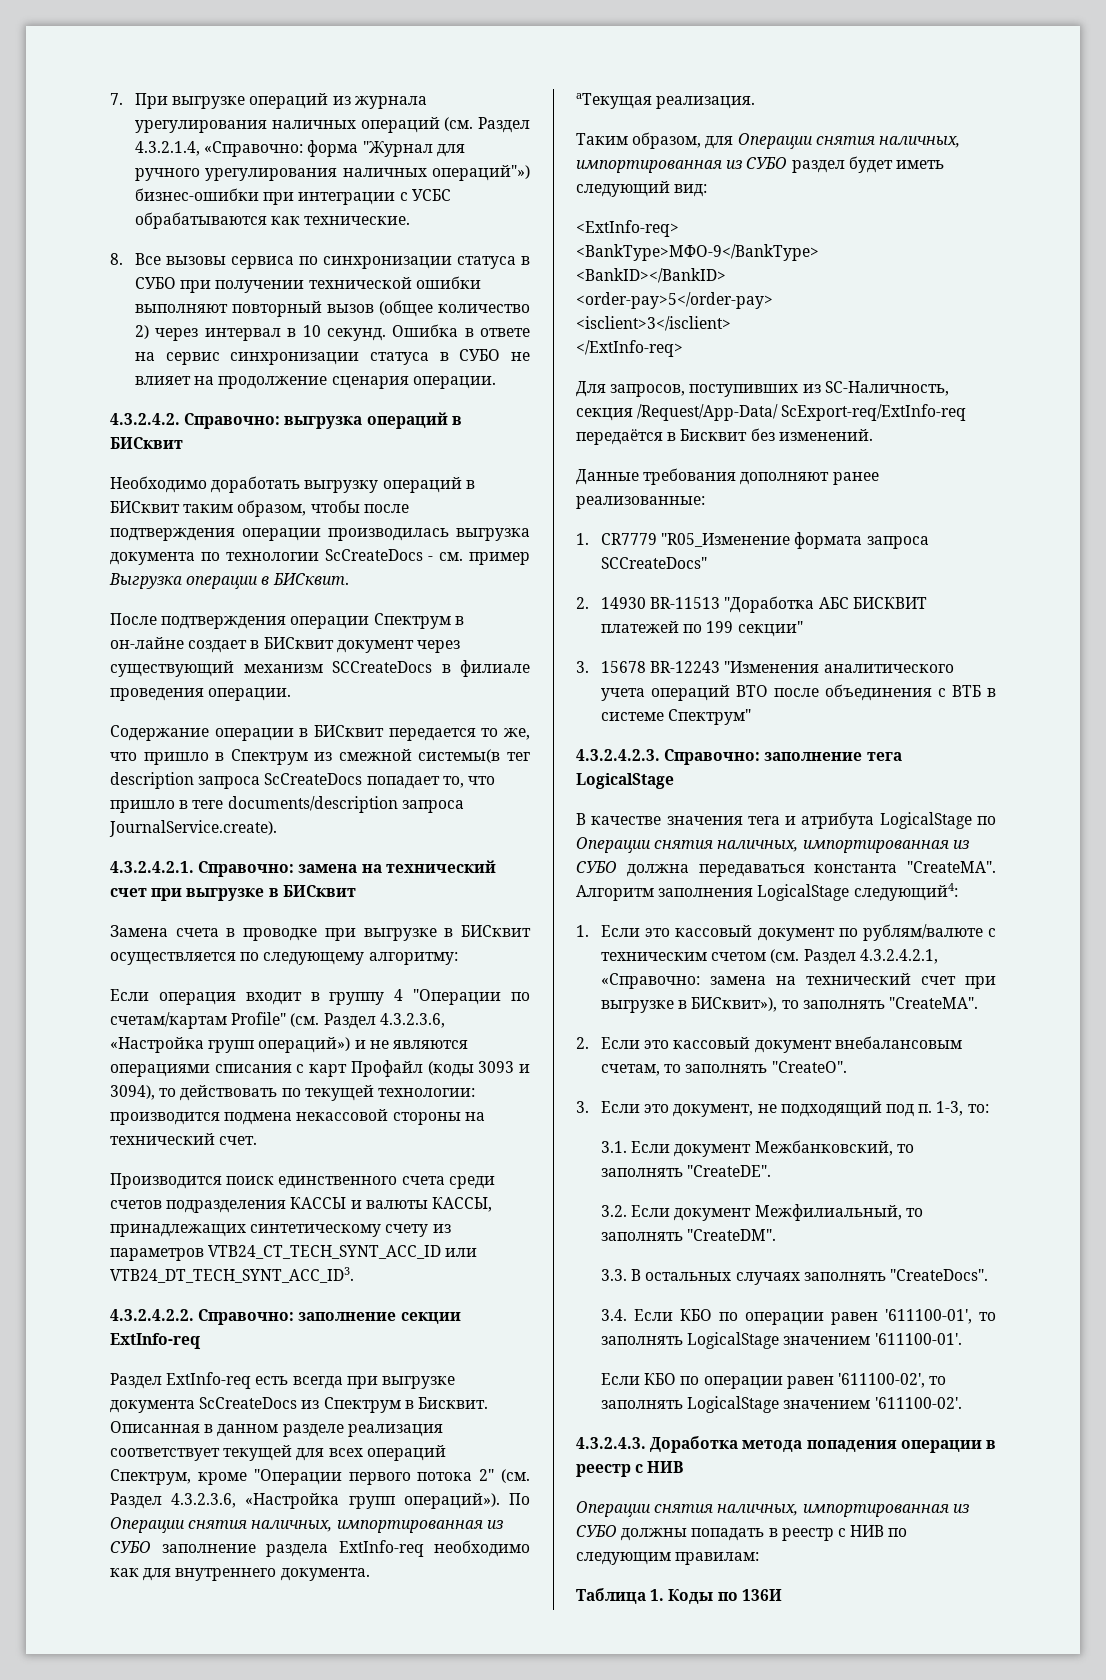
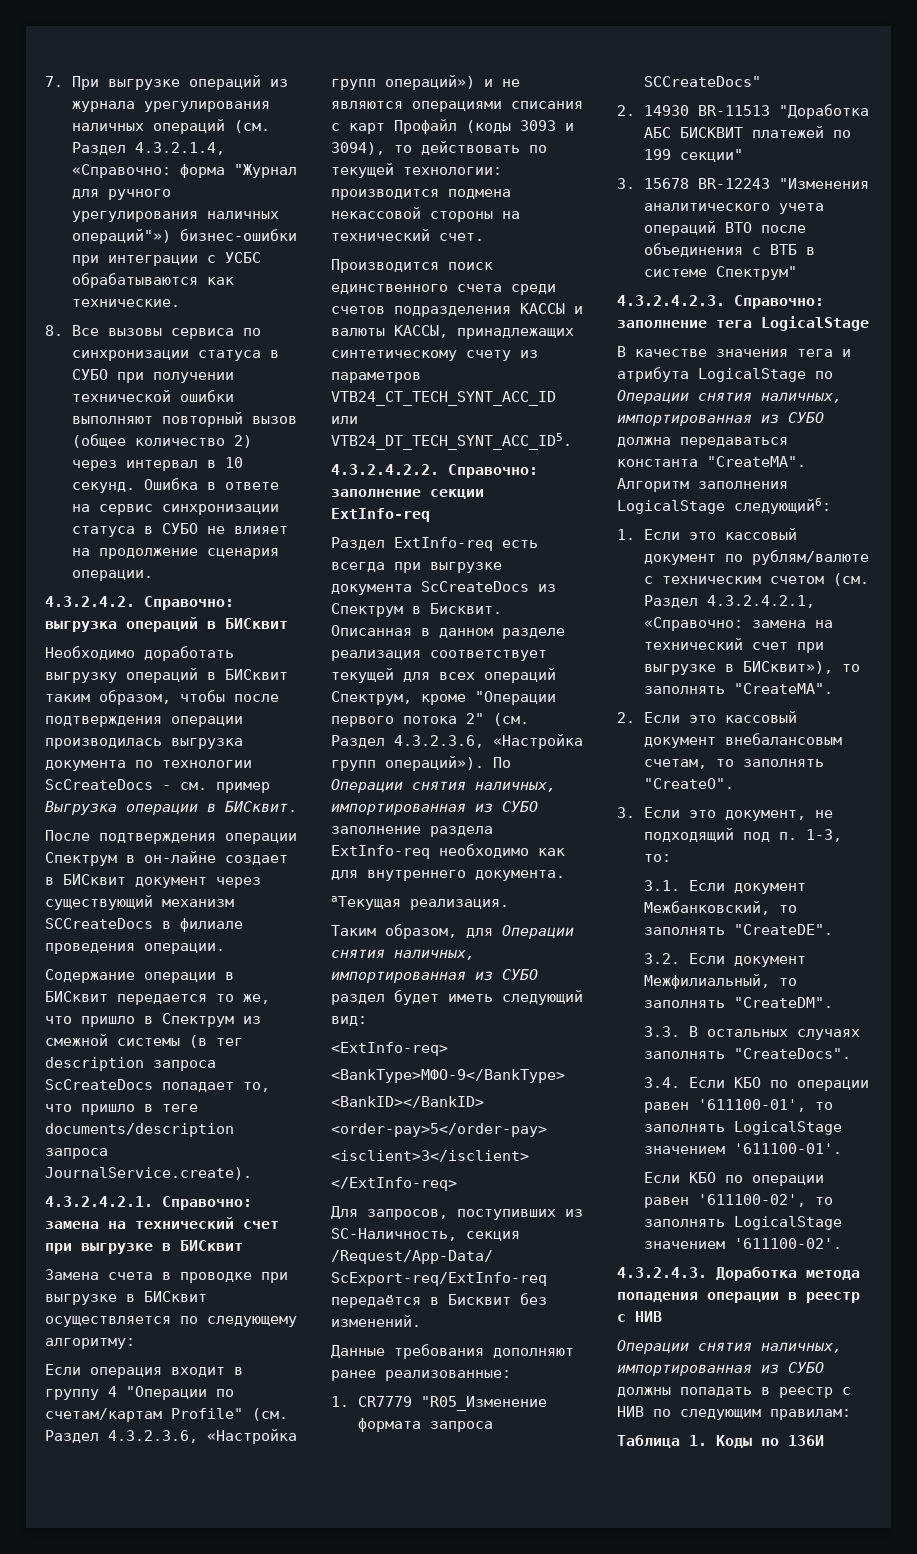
- Содержание операции в БИСквит передается то же, что пришло в Спектрум из смежной системы(в тег description запроса ScCreateDocs попадает то, что пришло в теге documents/description запроса JournalService.create).
+ Содержание операции в БИСквит передается то же, что пришло в Спектрум из смежной системы (в тег description запроса ScCreateDocs попадает то, что пришло в теге documents/description запроса JournalService.create).
- Производится поиск единственного счета среди счетов подразделения КАССЫ и валюты КАССЫ, принадлежащих синтетическому счету из параметров VTB24_CT_TECH_SYNT_ACC_ID или VTB24_DT_TECH_SYNT_ACC_ID3.
+ Производится поиск единственного счета среди счетов подразделения КАССЫ и валюты КАССЫ, принадлежащих синтетическому счету из параметров VTB24_CT_TECH_SYNT_ACC_ID или VTB24_DT_TECH_SYNT_ACC_ID5.
- Алгоритм заполнения LogicalStage следующий4:
+ Алгоритм заполнения LogicalStage следующий6:

